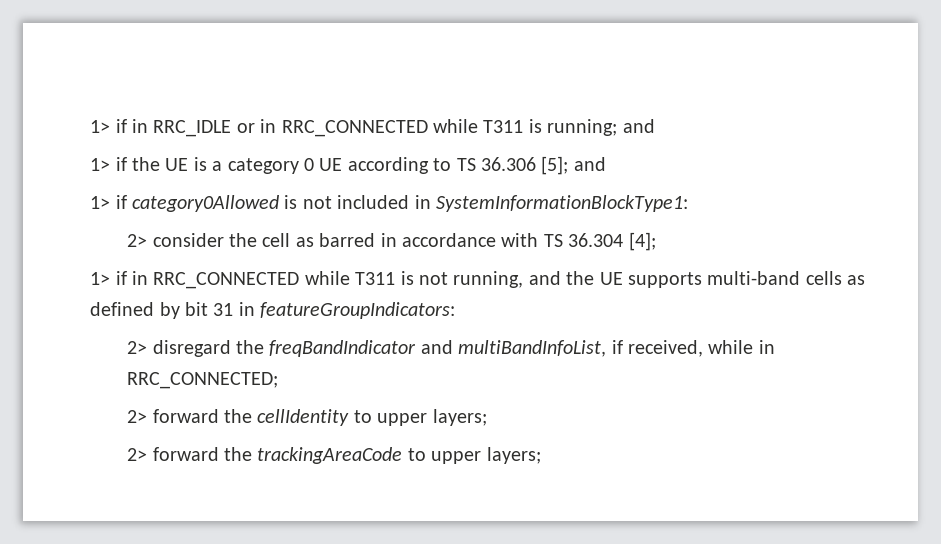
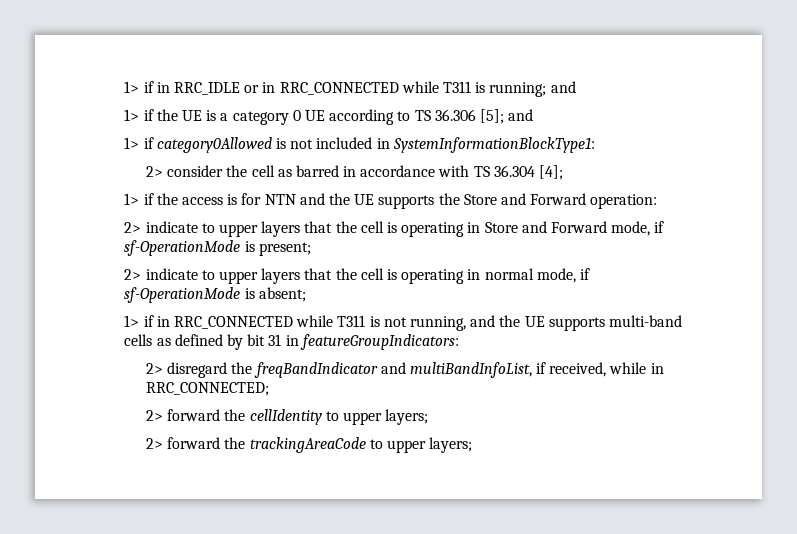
+ 1> if the access is for NTN and the UE supports the Store and Forward operation:
+ 2> indicate to upper layers that the cell is operating in Store and Forward mode, if sf-OperationMode is present;
+ 2> indicate to upper layers that the cell is operating in normal mode, if sf-OperationMode is absent;

